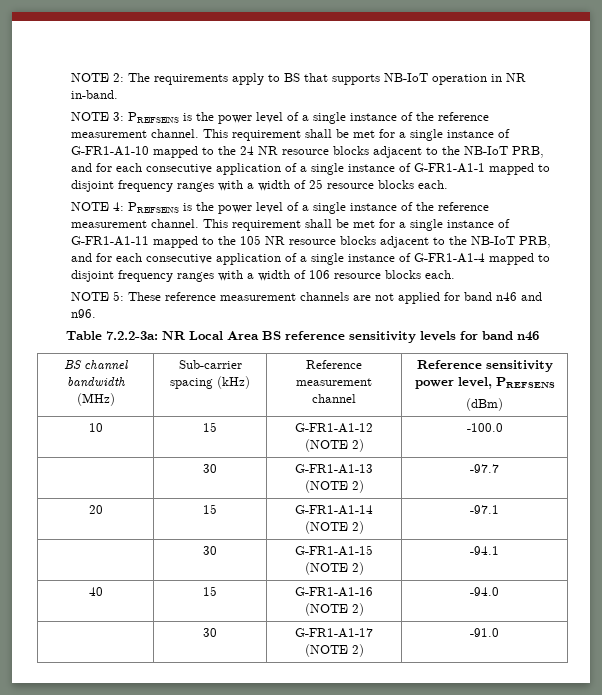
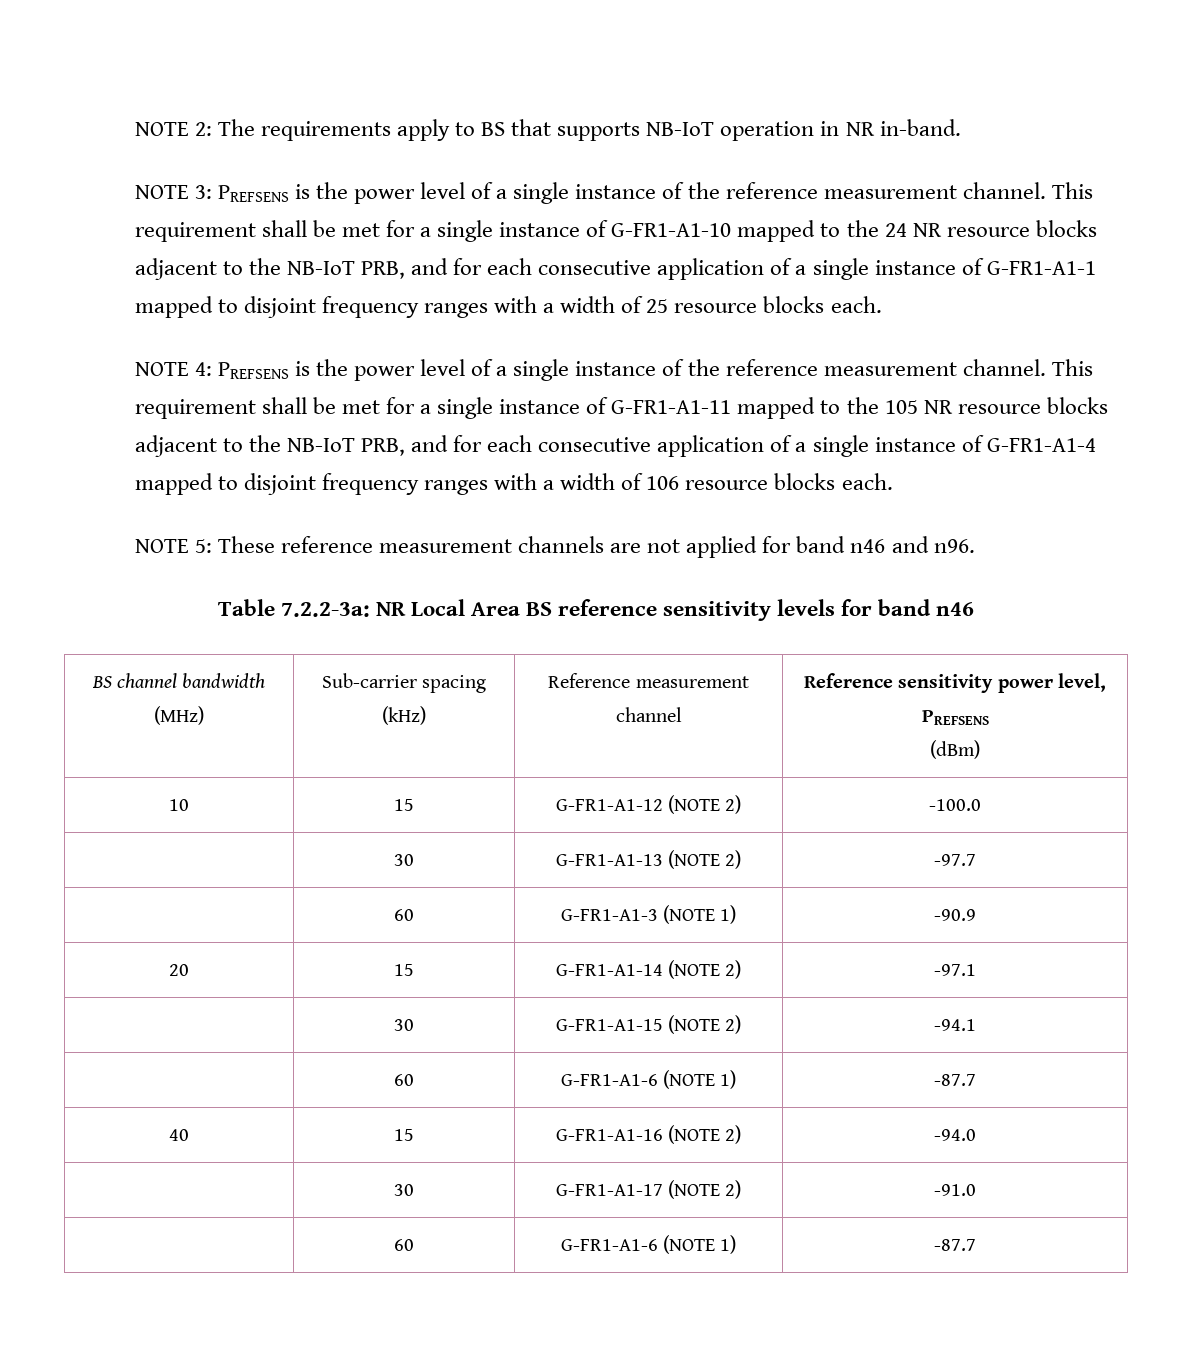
+ | 60 | G-FR1-A1-3 (NOTE 1) | -90.9
  | 30 | G-FR1-A1-15 (NOTE 2) | -94.1
+ | 60 | G-FR1-A1-6 (NOTE 1) | -87.7
  | 30 | G-FR1-A1-17 (NOTE 2) | -91.0
+ | 60 | G-FR1-A1-6 (NOTE 1) | -87.7

